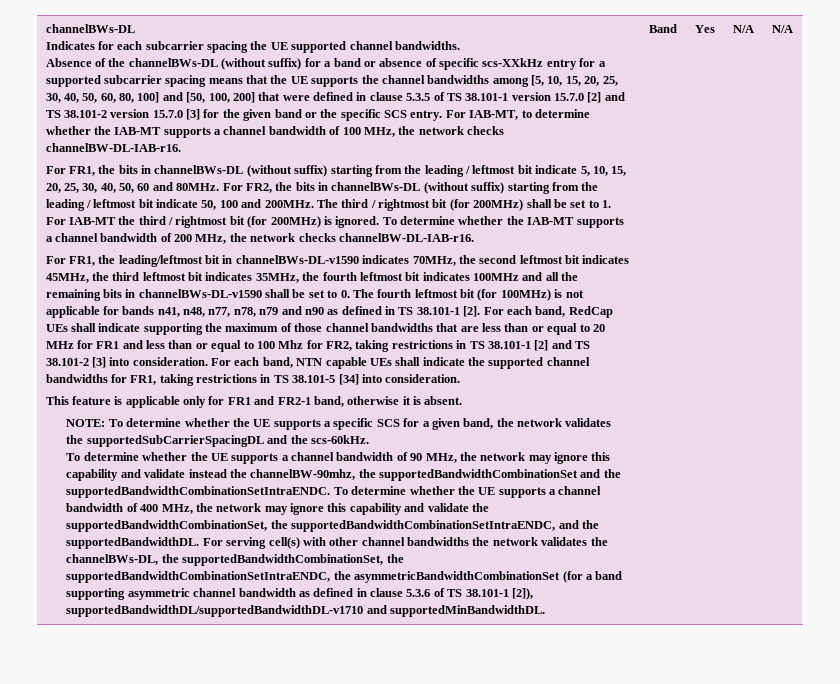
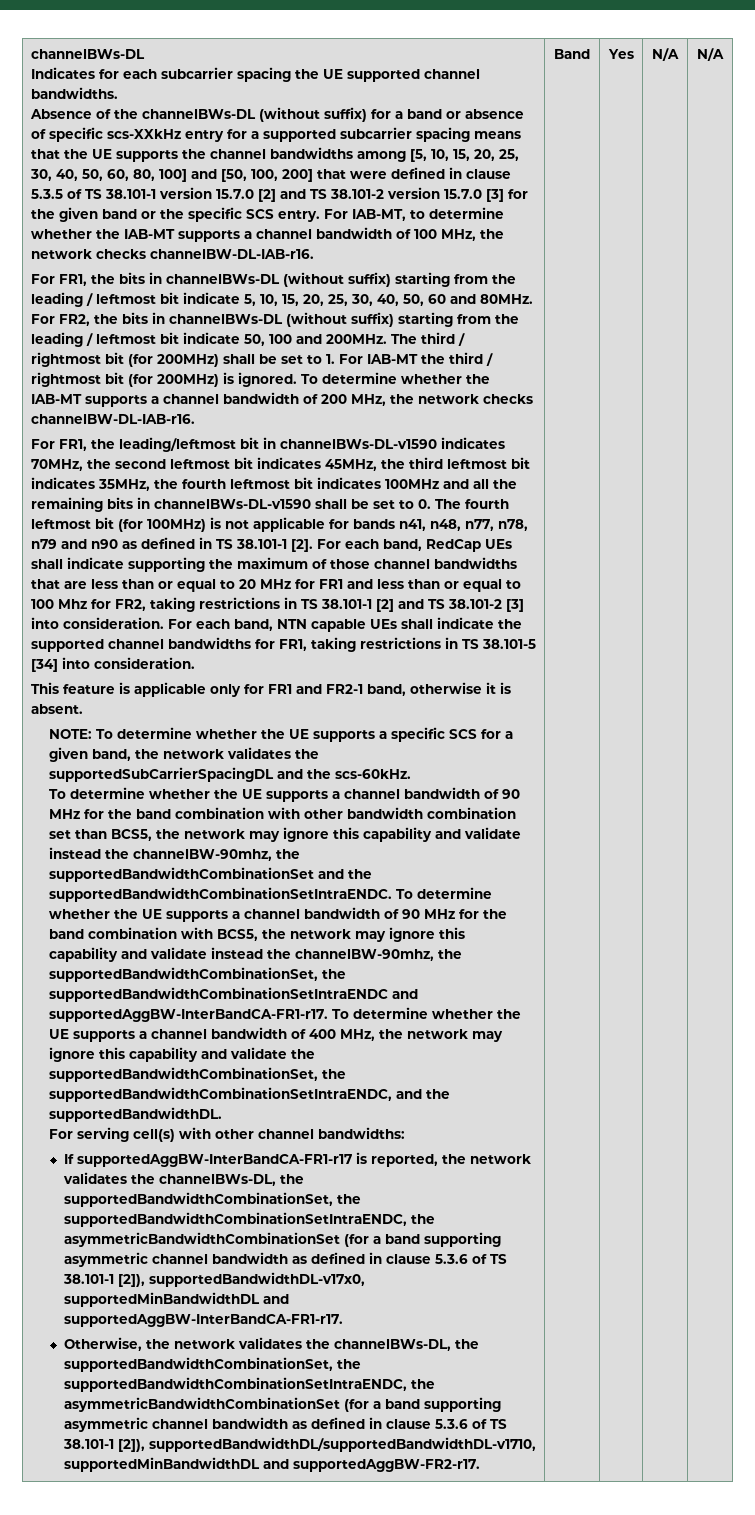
- To determine whether the UE supports a channel bandwidth of 90 MHz, the network may ignore this capability and validate instead the channelBW-90mhz, the supportedBandwidthCombinationSet and the supportedBandwidthCombinationSetIntraENDC.
+ To determine whether the UE supports a channel bandwidth of 90 MHz for the band combination with other bandwidth combination set than BCS5, the network may ignore this capability and validate instead the channelBW-90mhz, the supportedBandwidthCombinationSet and the supportedBandwidthCombinationSetIntraENDC.
- To determine whether the UE supports a channel bandwidth of 400 MHz, the network may ignore this capability and validate the supportedBandwidthCombinationSet, the supportedBandwidthCombinationSetIntraENDC, and the supportedBandwidthDL. For serving cell(s) with other channel bandwidths the network validates the channelBWs-DL, the supportedBandwidthCombinationSet, the supportedBandwidthCombinationSetIntraENDC, the asymmetricBandwidthCombinationSet (for a band supporting asymmetric channel bandwidth as defined in clause 5.3.6 of TS 38.101-1 [2]), supportedBandwidthDL/supportedBandwidthDL-v1710 and supportedMinBandwidthDL.
+ To determine whether the UE supports a channel bandwidth of 90 MHz for the band combination with BCS5, the network may ignore this capability and validate instead the channelBW-90mhz, the supportedBandwidthCombinationSet, the supportedBandwidthCombinationSetIntraENDC and supportedAggBW-InterBandCA-FR1-r17. To determine whether the UE supports a channel bandwidth of 400 MHz, the network may ignore this capability and validate the supportedBandwidthCombinationSet, the supportedBandwidthCombinationSetIntraENDC, and the supportedBandwidthDL.
+ For serving cell(s) with other channel bandwidths:
+ If supportedAggBW-InterBandCA-FR1-r17 is reported, the network validates the channelBWs-DL, the supportedBandwidthCombinationSet, the supportedBandwidthCombinationSetIntraENDC, the asymmetricBandwidthCombinationSet (for a band supporting asymmetric channel bandwidth as defined in clause 5.3.6 of TS 38.101-1 [2]), supportedBandwidthDL-v17x0, supportedMinBandwidthDL and supportedAggBW-InterBandCA-FR1-r17.
+ Otherwise, the network validates the channelBWs-DL, the supportedBandwidthCombinationSet, the supportedBandwidthCombinationSetIntraENDC, the asymmetricBandwidthCombinationSet (for a band supporting asymmetric channel bandwidth as defined in clause 5.3.6 of TS 38.101-1 [2]), supportedBandwidthDL/supportedBandwidthDL-v1710, supportedMinBandwidthDL and supportedAggBW-FR2-r17.

